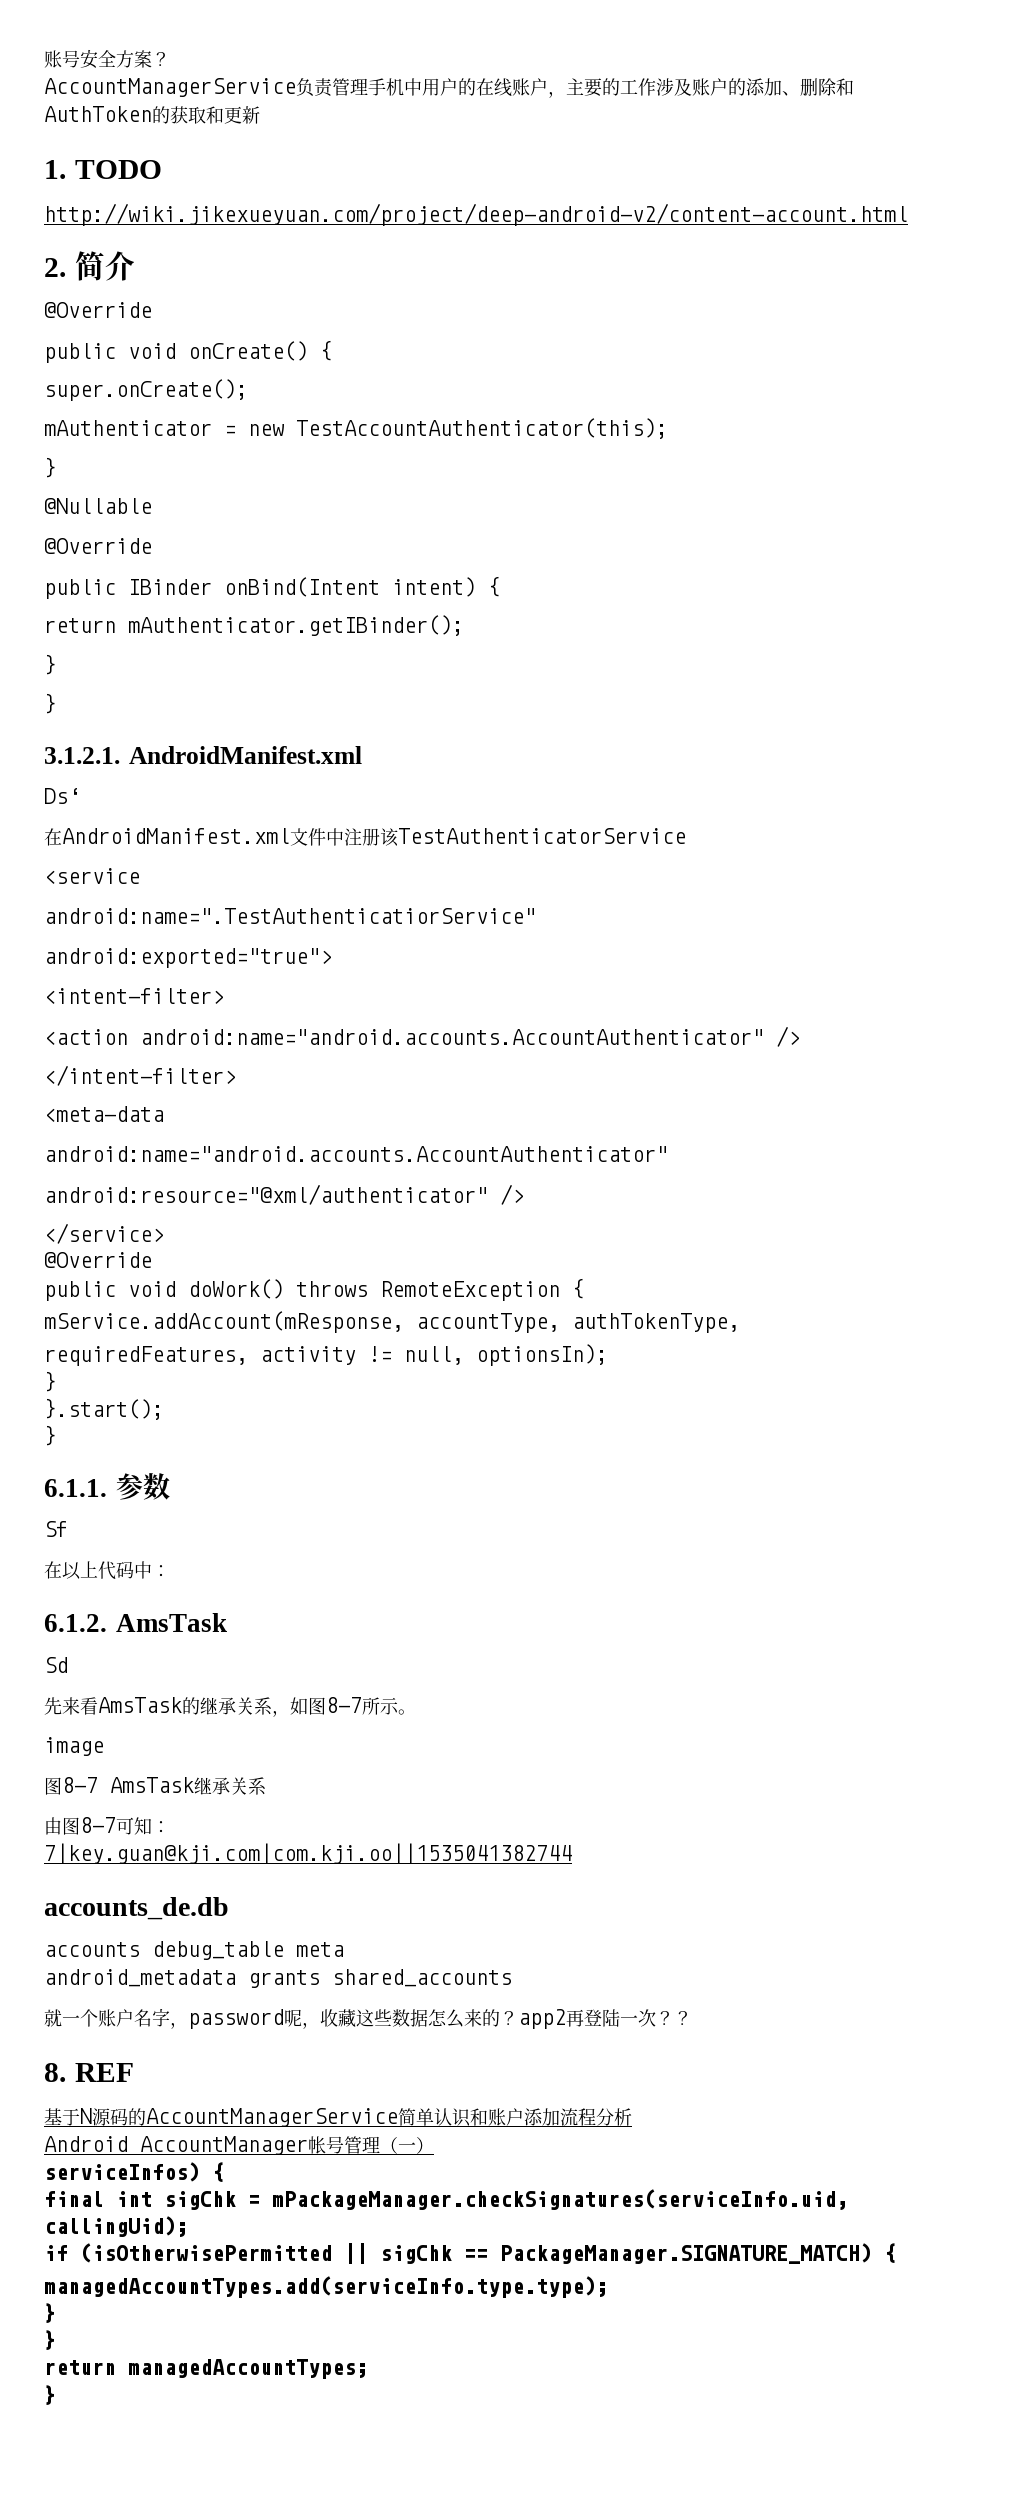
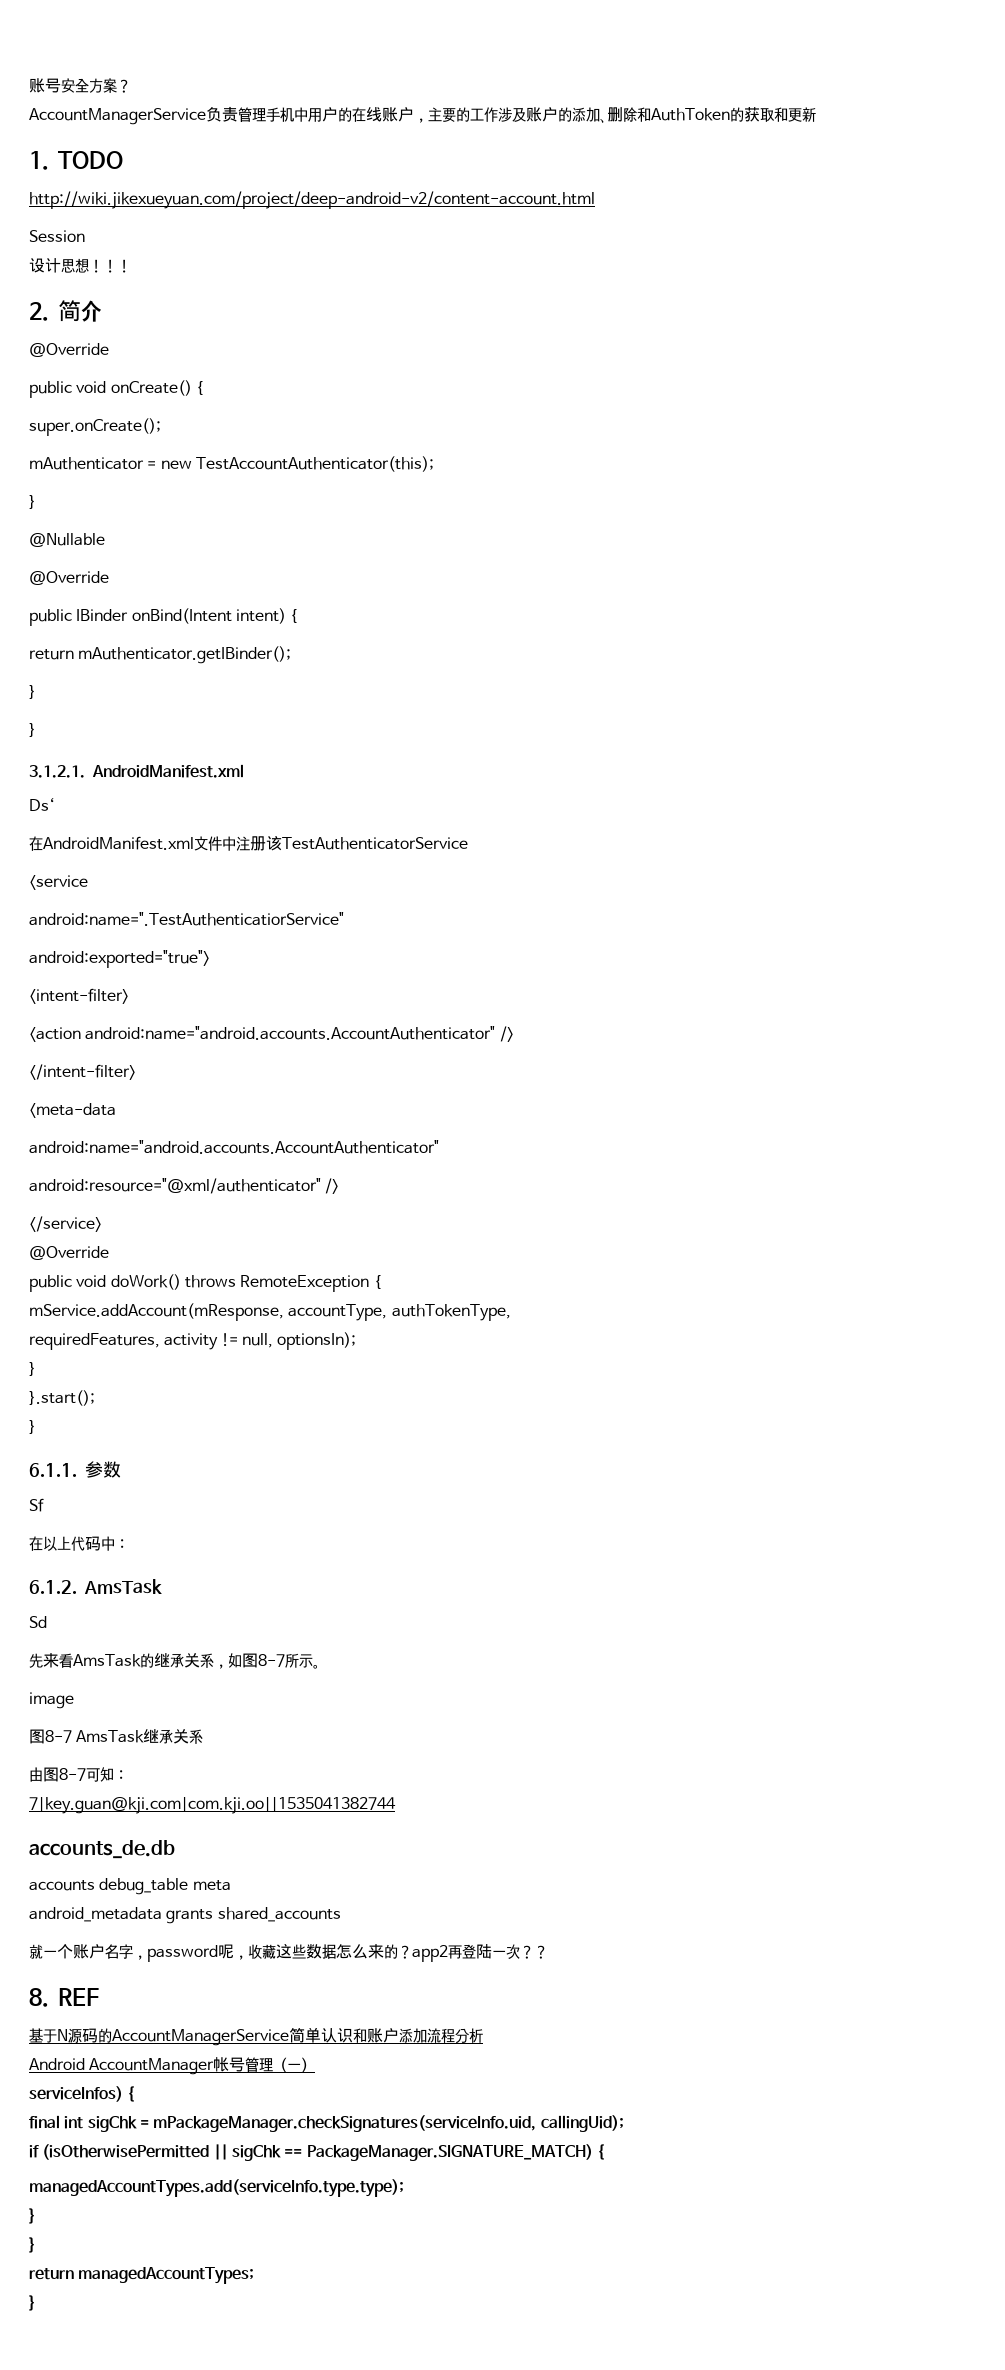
+ Session
+ 设计思想！！！

